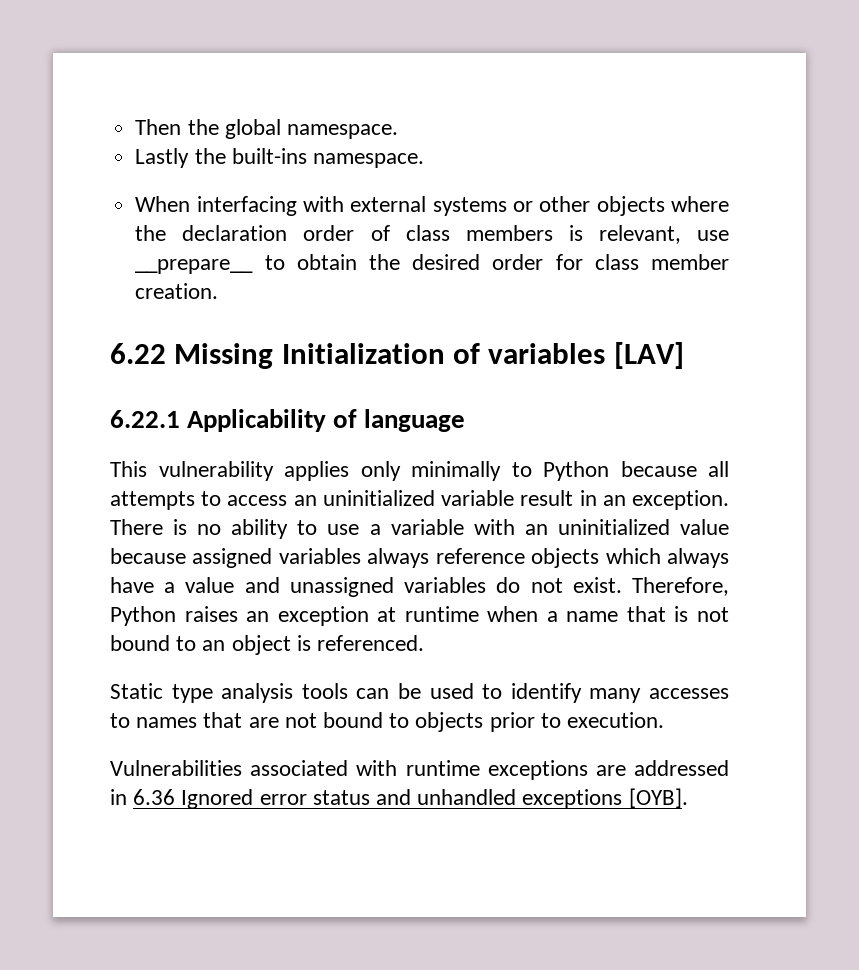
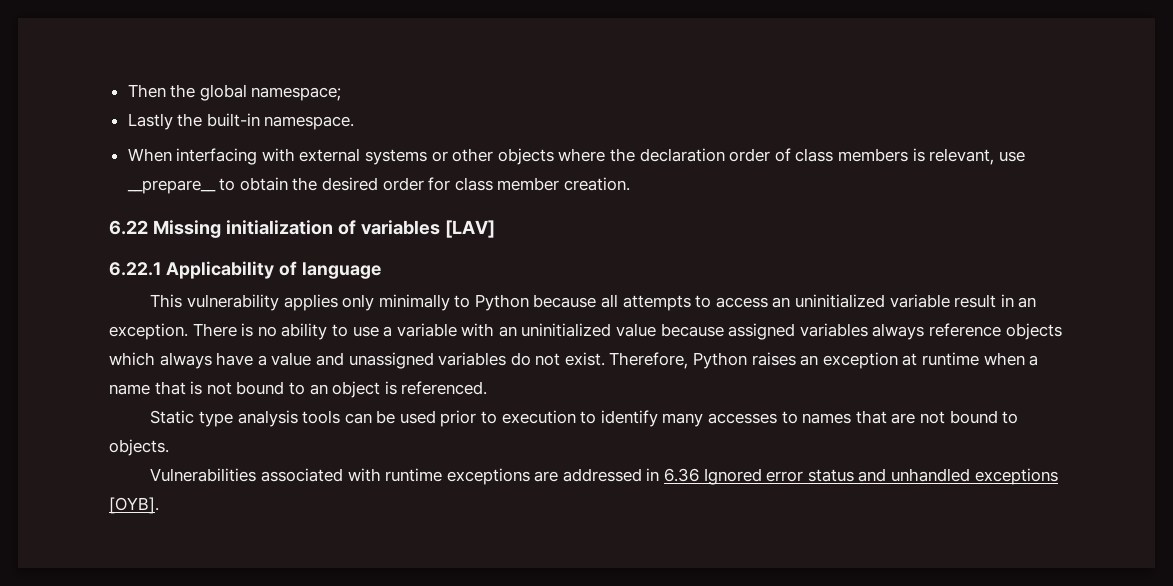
- Then the global namespace.
+ Then the global namespace;
- Lastly the built-ins namespace.
+ Lastly the built-in namespace.
- 6.22 Missing Initialization of variables [LAV]
+ 6.22 Missing initialization of variables [LAV]
- Static type analysis tools can be used to identify many accesses to names that are not bound to objects prior to execution.
+ Static type analysis tools can be used prior to execution to identify many accesses to names that are not bound to objects.

